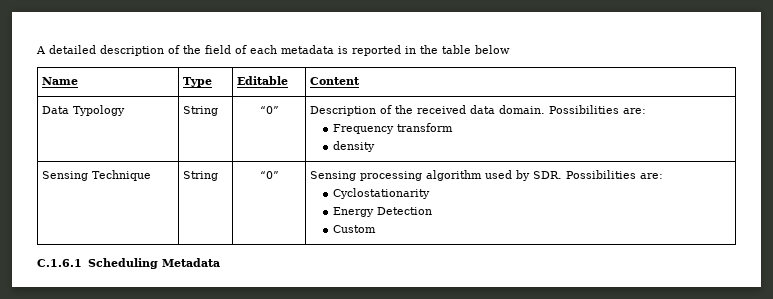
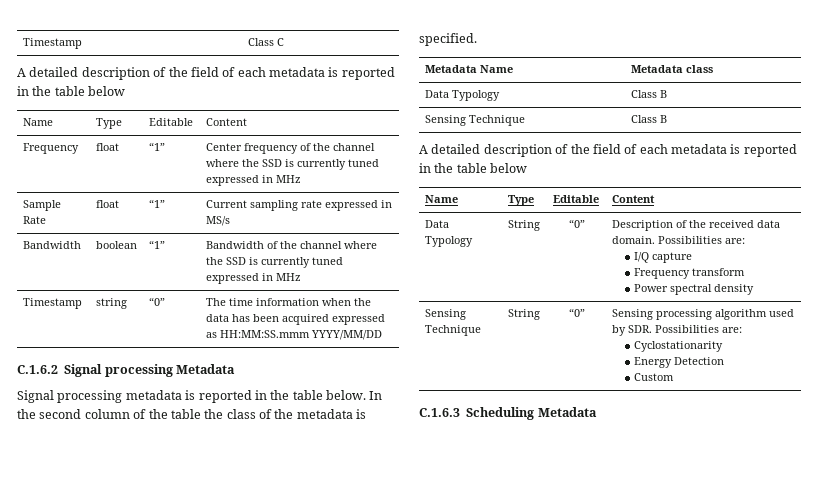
+ Timestamp | Class C
+ A detailed description of the field of each metadata is reported in the table below
+ Name | Type | Editable | Content
+ Frequency | float | “1” | Center frequency of the channel where the SSD is currently tuned expressed in MHz
+ Sample Rate | float | “1” | Current sampling rate expressed in MS/s
+ Bandwidth | boolean | “1” | Bandwidth of the channel where the SSD is currently tuned expressed in MHz
+ Timestamp | string | “0” | The time information when the data has been acquired expressed as HH:MM:SS.mmm YYYY/MM/DD
+ C.1.6.2 Signal processing Metadata
+ Signal processing metadata is reported in the table below. In the second column of the table the class of the metadata is specified.
+ Metadata Name | Metadata class
+ Data Typology | Class B
+ Sensing Technique | Class B
  Data Typology | String | “0” | Description of the received data domain. Possibilities are:
+ I/Q capture
  Frequency transform
- density
+ Power spectral density
- C.1.6.1 Scheduling Metadata
+ C.1.6.3 Scheduling Metadata

